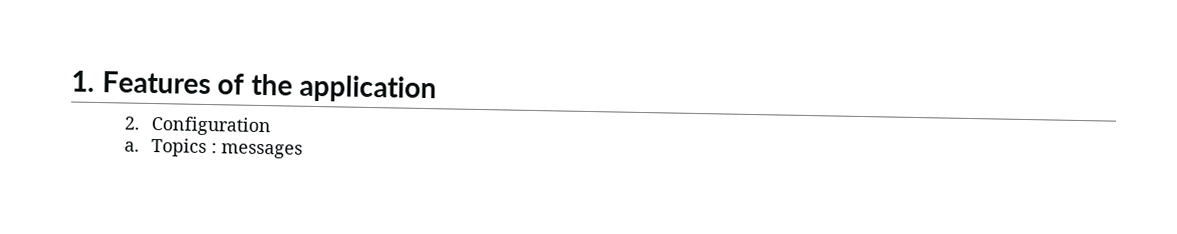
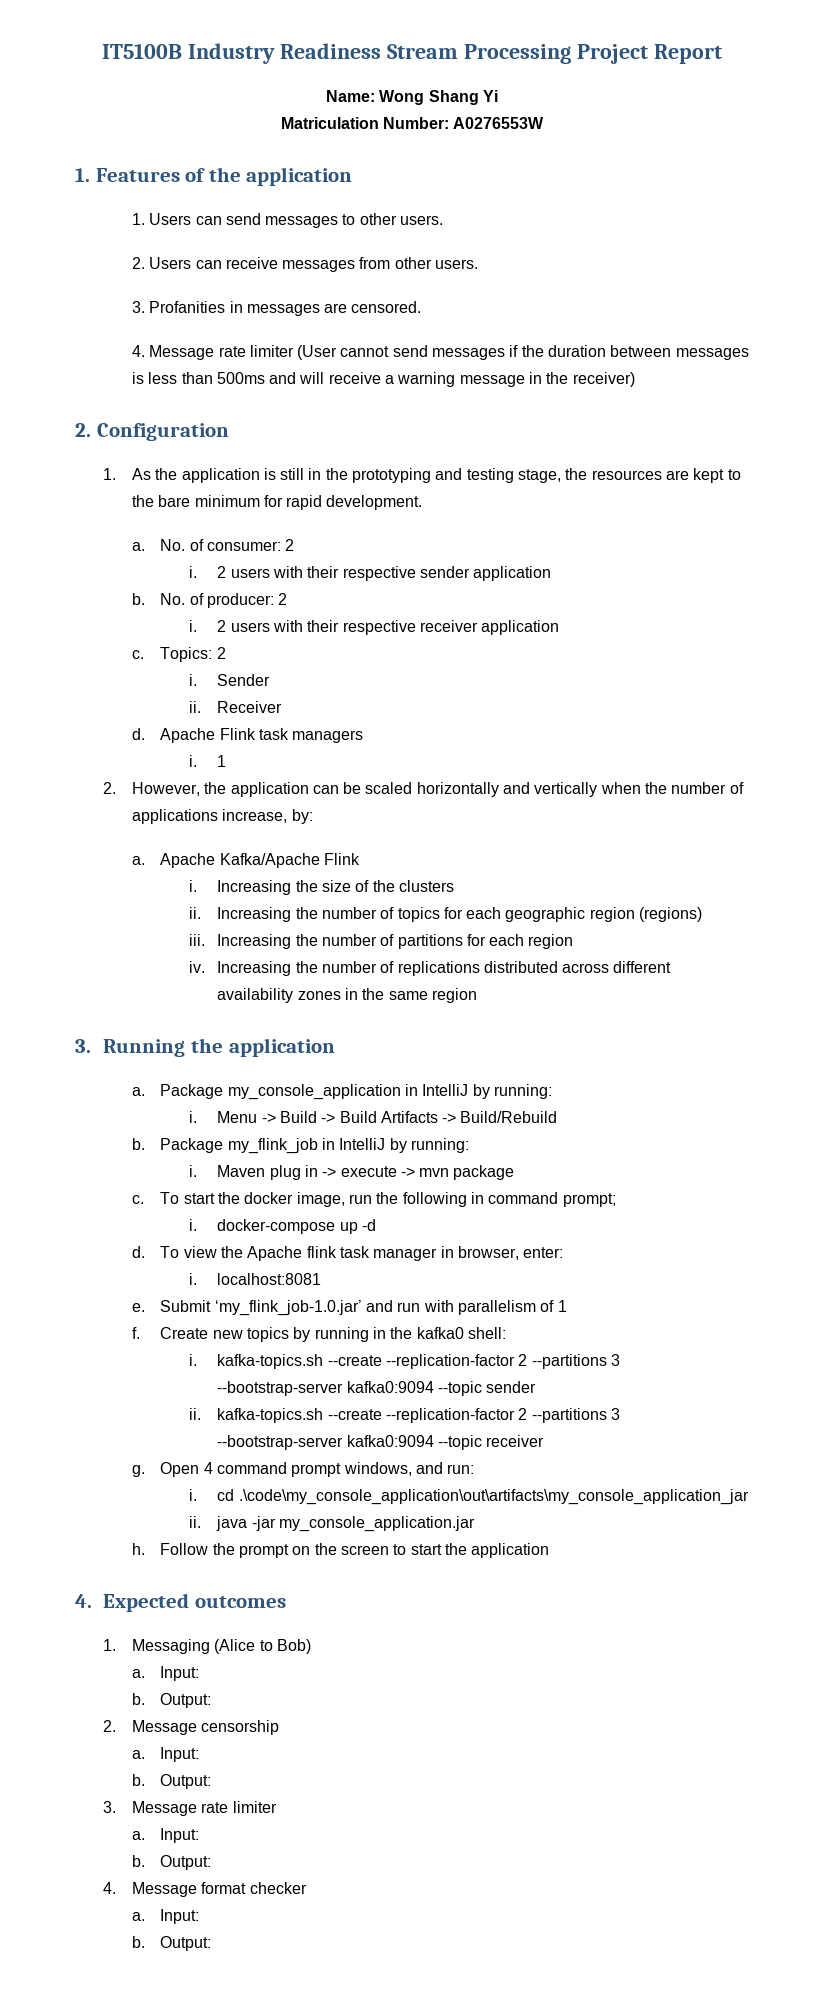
+ IT5100B Industry Readiness Stream Processing Project Report
+ Name: Wong Shang Yi
+ Matriculation Number: A0276553W
+ 1. Users can send messages to other users.
+ 2. Users can receive messages from other users.
+ 3. Profanities in messages are censored.
+ 4. Message rate limiter (User cannot send messages if the duration between messages is less than 500ms and will receive a warning message in the receiver)
  2. Configuration
- a. Topics : messages
+ 1. As the application is still in the prototyping and testing stage, the resources are kept to the bare minimum for rapid development.
+ a. No. of consumer: 2
+ i. 2 users with their respective sender application
+ b. No. of producer: 2
+ i. 2 users with their respective receiver application
+ c. Topics: 2
+ i. Sender
+ ii. Receiver
+ d. Apache Flink task managers
+ i. 1
+ 2. However, the application can be scaled horizontally and vertically when the number of applications increase, by:
+ a. Apache Kafka/Apache Flink
+ i. Increasing the size of the clusters
+ ii. Increasing the number of topics for each geographic region (regions)
+ iii. Increasing the number of partitions for each region
+ iv. Increasing the number of replications distributed across different availability zones in the same region
+ 3. Running the application
+ a. Package my_console_application in IntelliJ by running:
+ i. Menu -> Build -> Build Artifacts -> Build/Rebuild
+ b. Package my_flink_job in IntelliJ by running:
+ i. Maven plug in -> execute -> mvn package
+ c. To start the docker image, run the following in command prompt;
+ i. docker-compose up -d
+ d. To view the Apache flink task manager in browser, enter:
+ i. localhost:8081
+ e. Submit ‘my_flink_job-1.0.jar’ and run with parallelism of 1
+ f. Create new topics by running in the kafka0 shell:
+ i. kafka-topics.sh --create --replication-factor 2 --partitions 3 --bootstrap-server kafka0:9094 --topic sender
+ ii. kafka-topics.sh --create --replication-factor 2 --partitions 3 --bootstrap-server kafka0:9094 --topic receiver
+ g. Open 4 command prompt windows, and run:
+ i. cd .\code\my_console_application\out\artifacts\my_console_application_jar
+ ii. java -jar my_console_application.jar
+ h. Follow the prompt on the screen to start the application
+ 4. Expected outcomes
+ 1. Messaging (Alice to Bob)
+ a. Input:
+ b. Output:
+ 2. Message censorship
+ a. Input:
+ b. Output:
+ 3. Message rate limiter
+ a. Input:
+ b. Output:
+ 4. Message format checker
+ a. Input:
+ b. Output:

